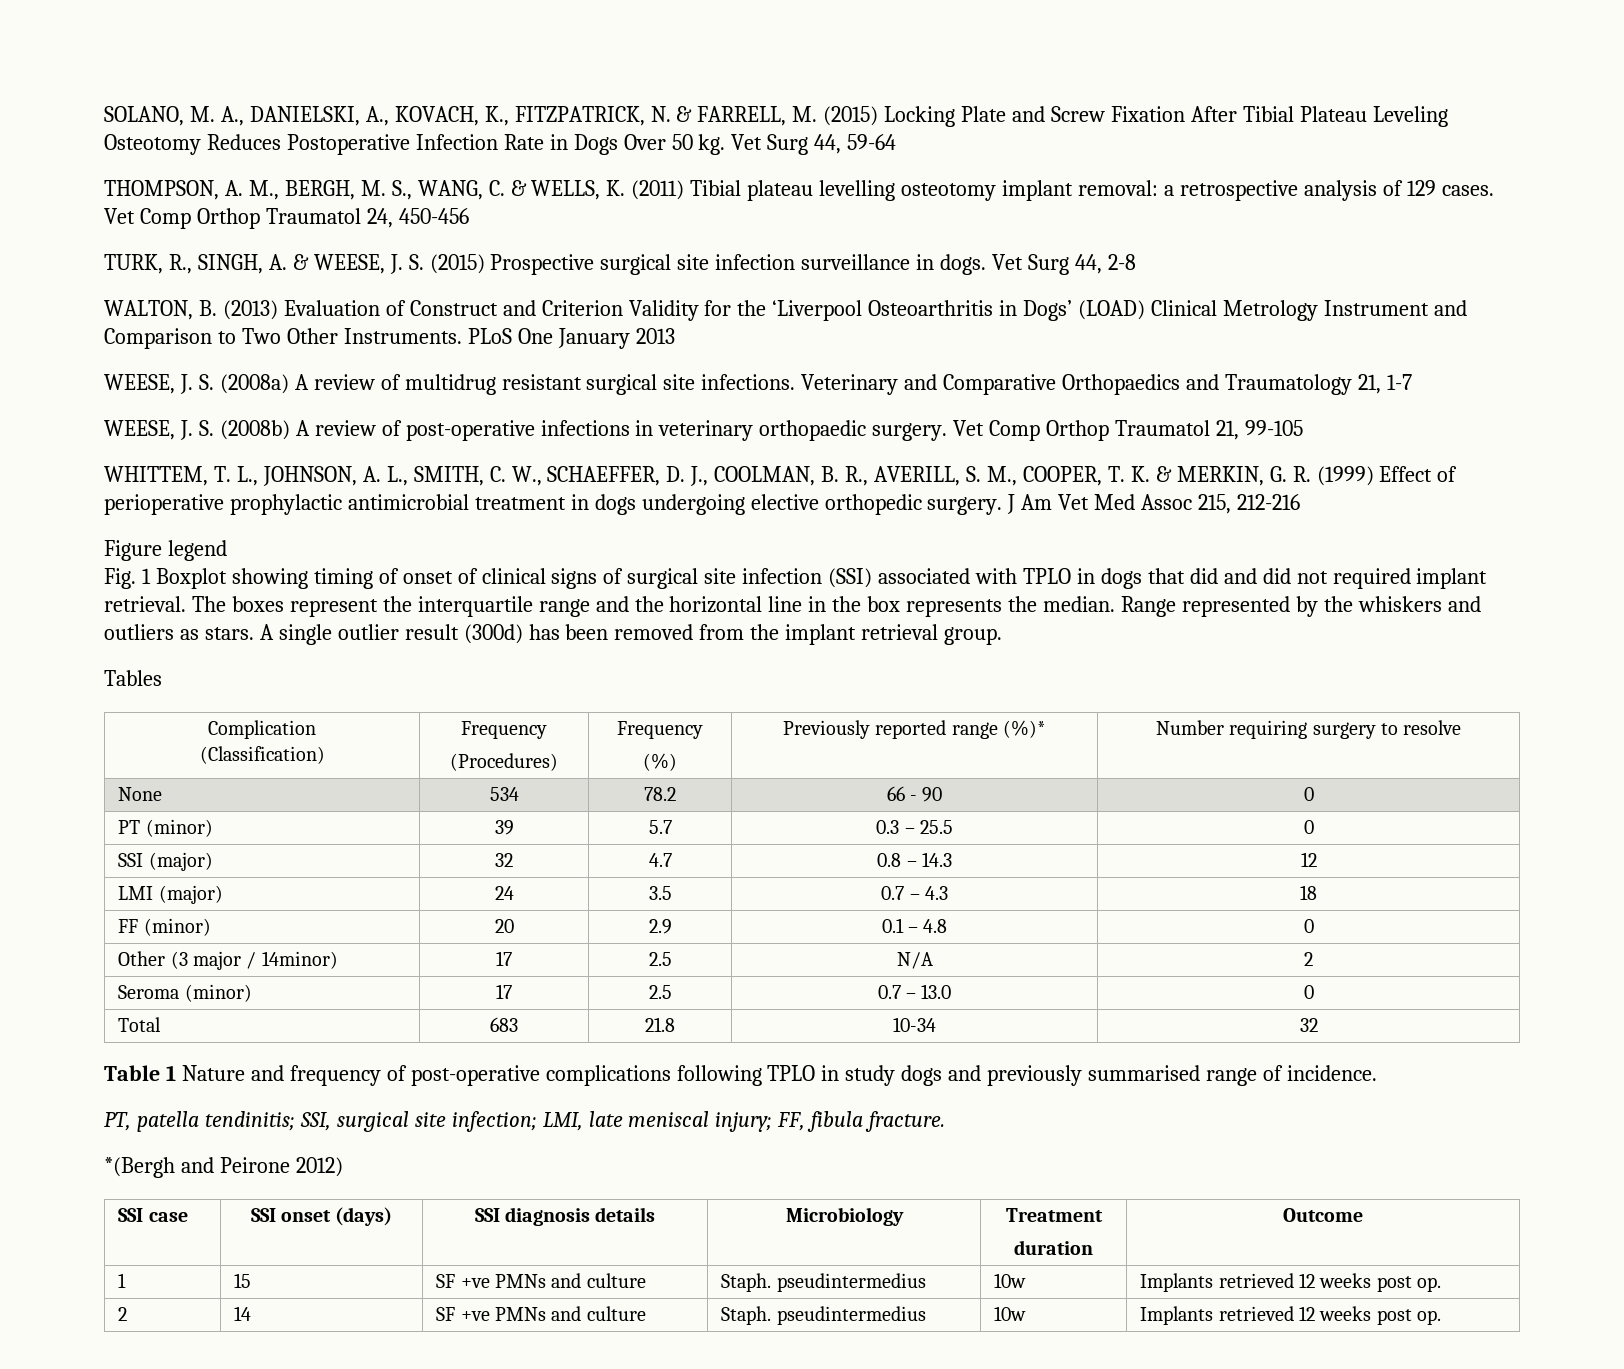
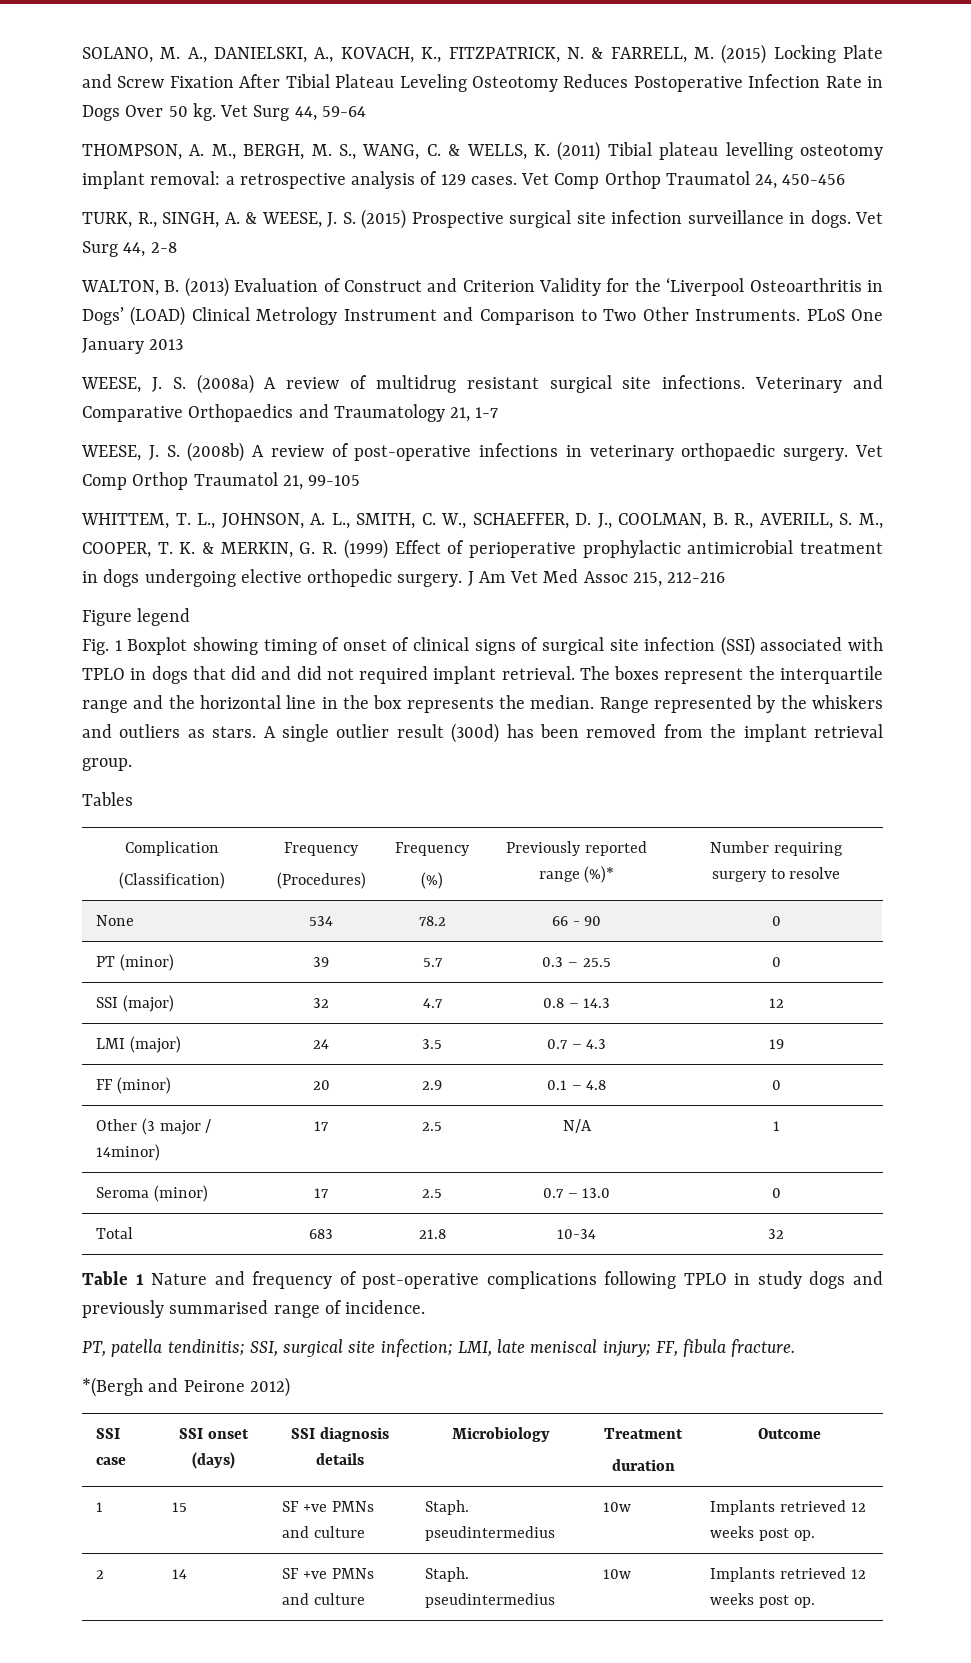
- LMI (major) | 24 | 3.5 | 0.7 – 4.3 | 18
+ LMI (major) | 24 | 3.5 | 0.7 – 4.3 | 19
- Other (3 major / 14minor) | 17 | 2.5 | N/A | 2
+ Other (3 major / 14minor) | 17 | 2.5 | N/A | 1

